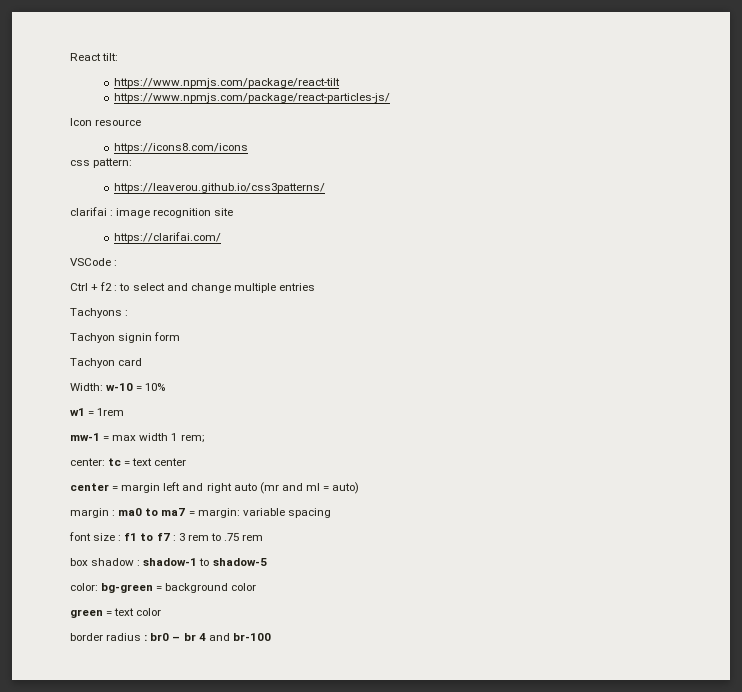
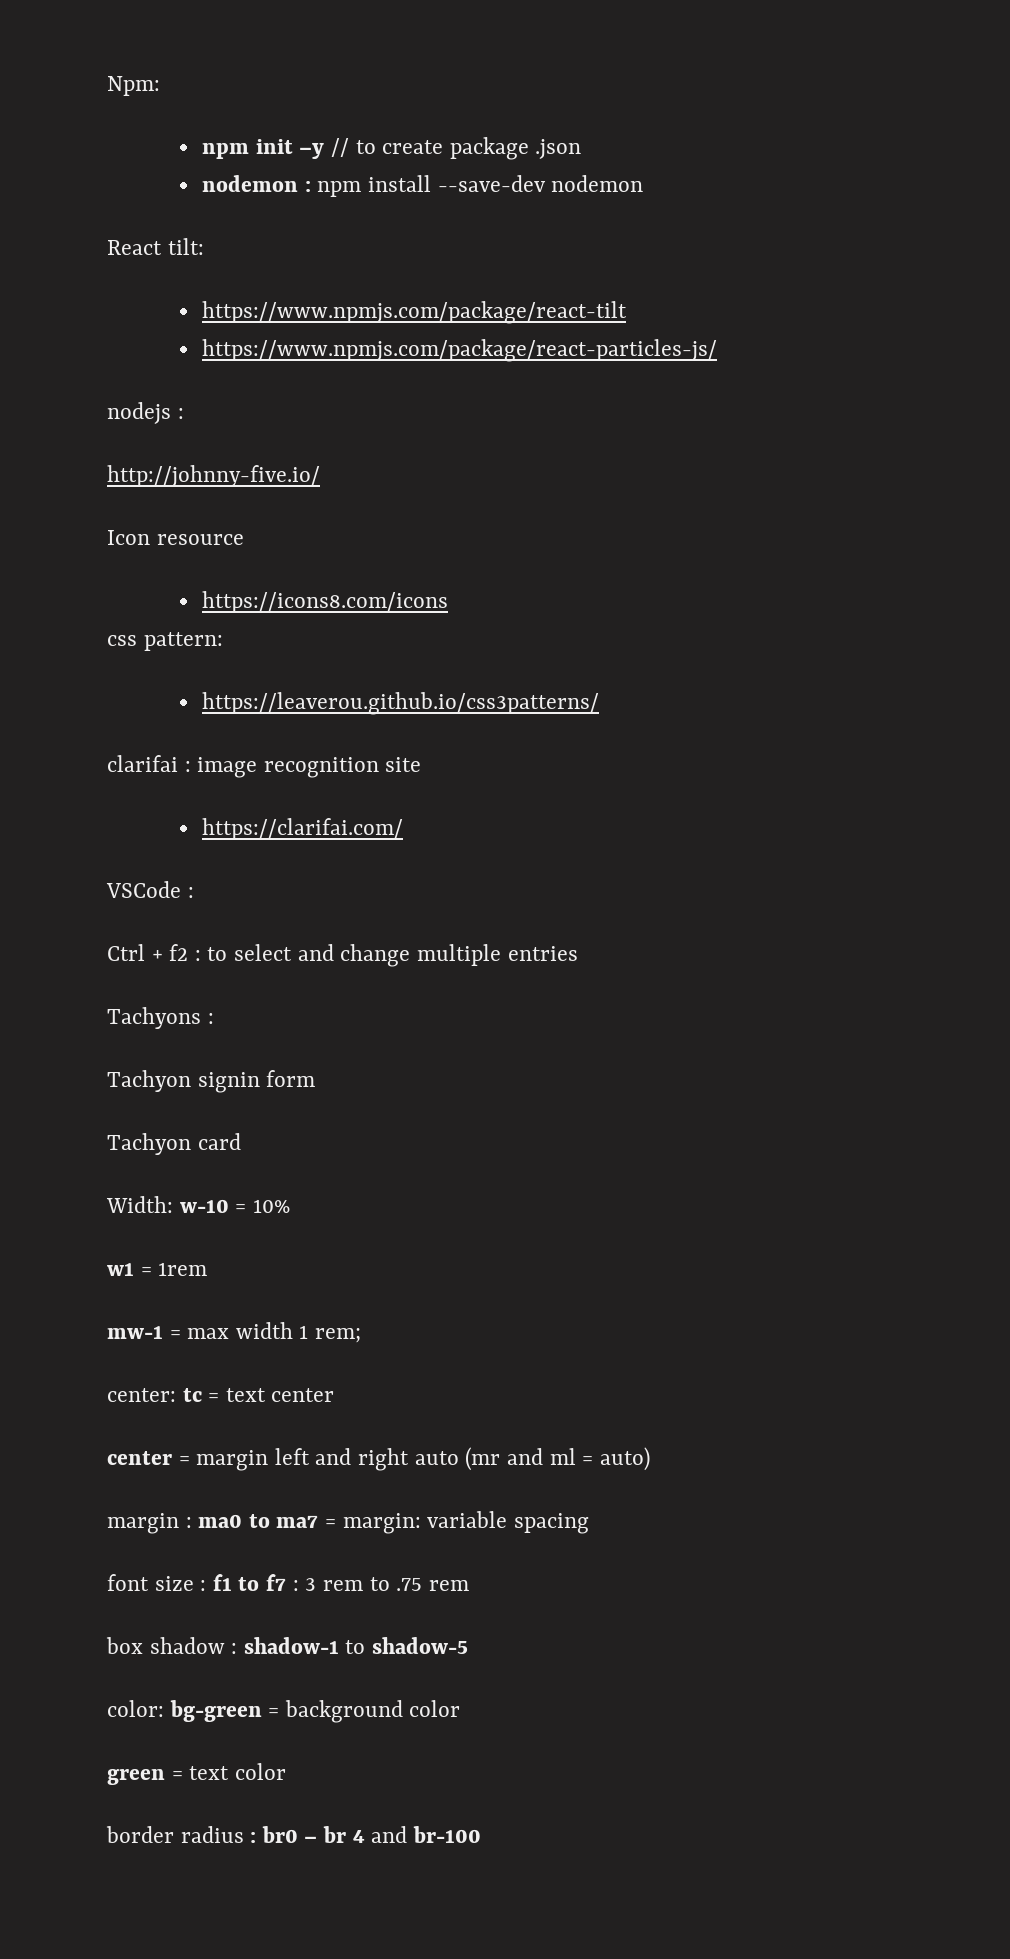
+ Npm:
+ npm init –y // to create package .json
+ nodemon : npm install --save-dev nodemon
+ nodejs :
+ http://johnny-five.io/

